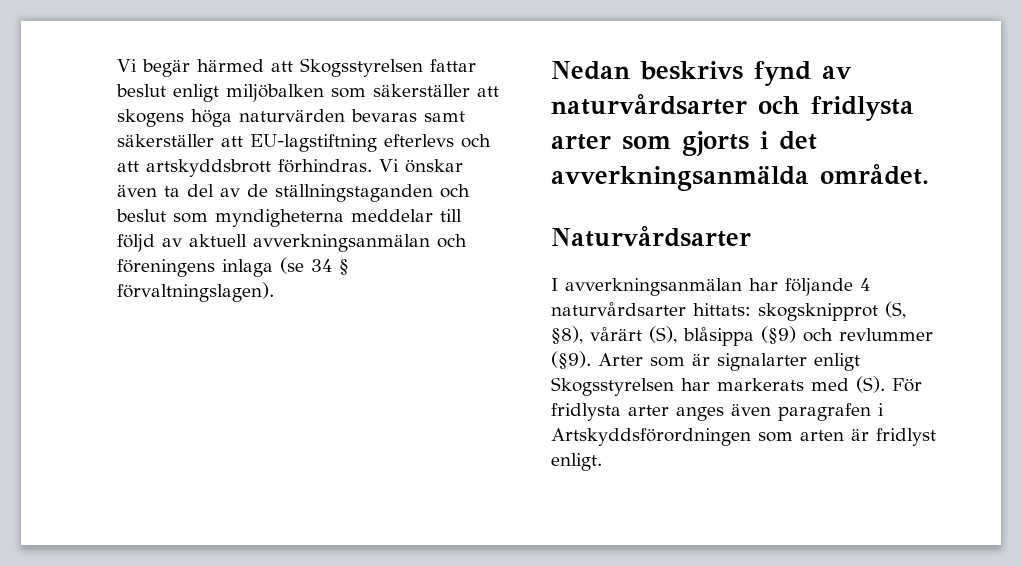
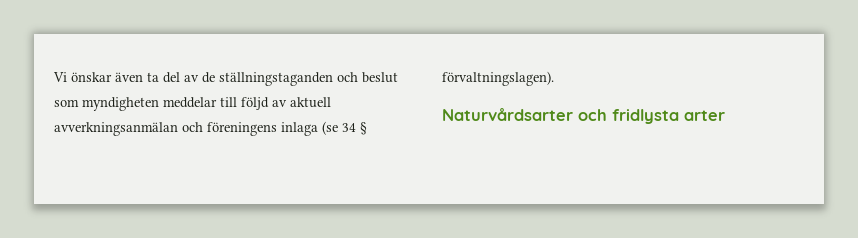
- Vi begär härmed att Skogsstyrelsen fattar beslut enligt miljöbalken som säkerställer att skogens höga naturvärden bevaras samt säkerställer att EU-lagstiftning efterlevs och att artskyddsbrott förhindras. Vi önskar även ta del av de ställningstaganden och beslut som myndigheterna meddelar till följd av aktuell avverkningsanmälan och föreningens inlaga (se 34 § förvaltningslagen).
+ Vi önskar även ta del av de ställningstaganden och beslut som myndigheten meddelar till följd av aktuell avverkningsanmälan och föreningens inlaga (se 34 § förvaltningslagen).
- Nedan beskrivs fynd av naturvårdsarter och fridlysta arter som gjorts i det avverkningsanmälda området.
- Naturvårdsarter
- I avverkningsanmälan har följande 4 naturvårdsarter hittats: skogsknipprot (S, §8), vårärt (S), blåsippa (§9) och revlummer (§9). Arter som är signalarter enligt Skogsstyrelsen har markerats med (S). För fridlysta arter anges även paragrafen i Artskyddsförordningen som arten är fridlyst enligt.
+ Naturvårdsarter och fridlysta arter

